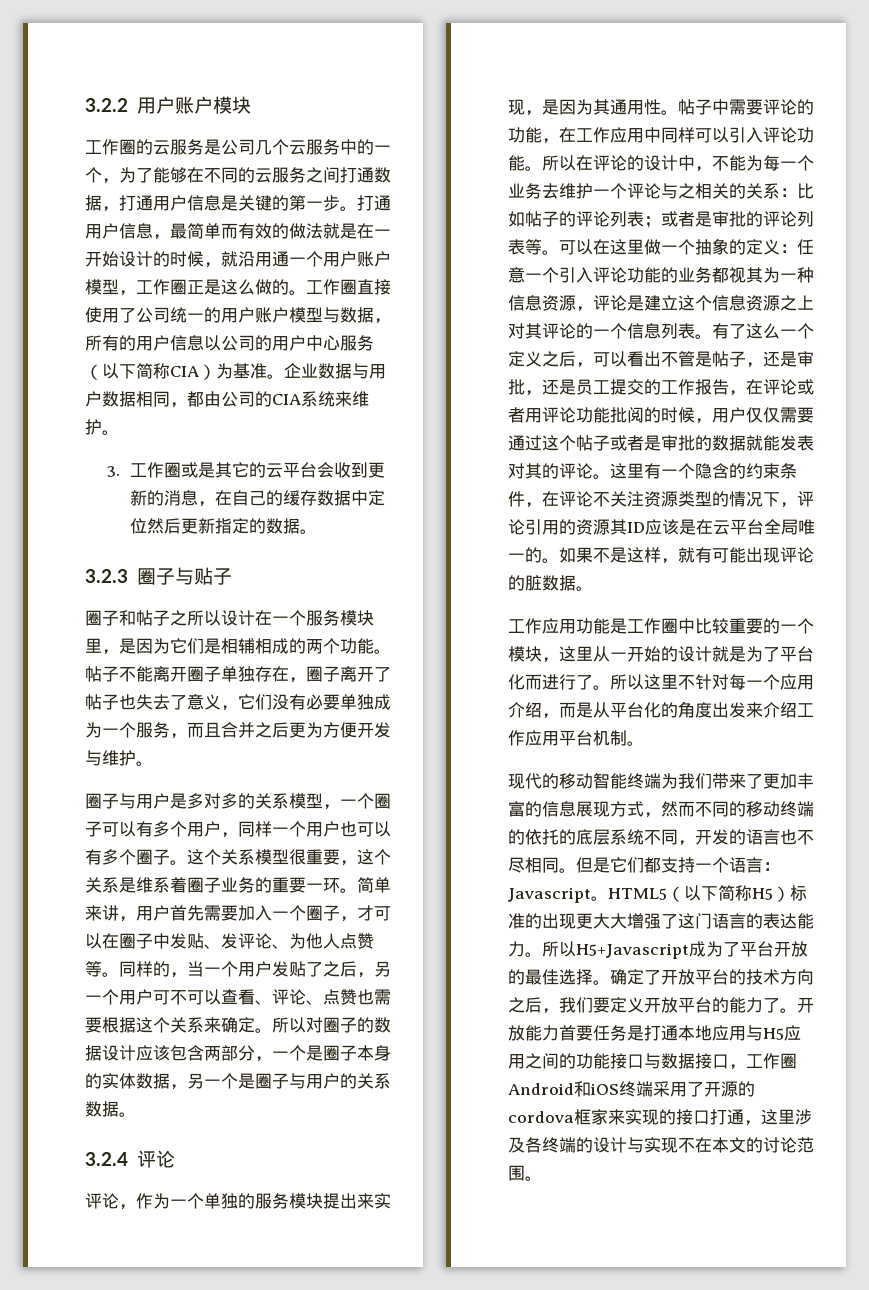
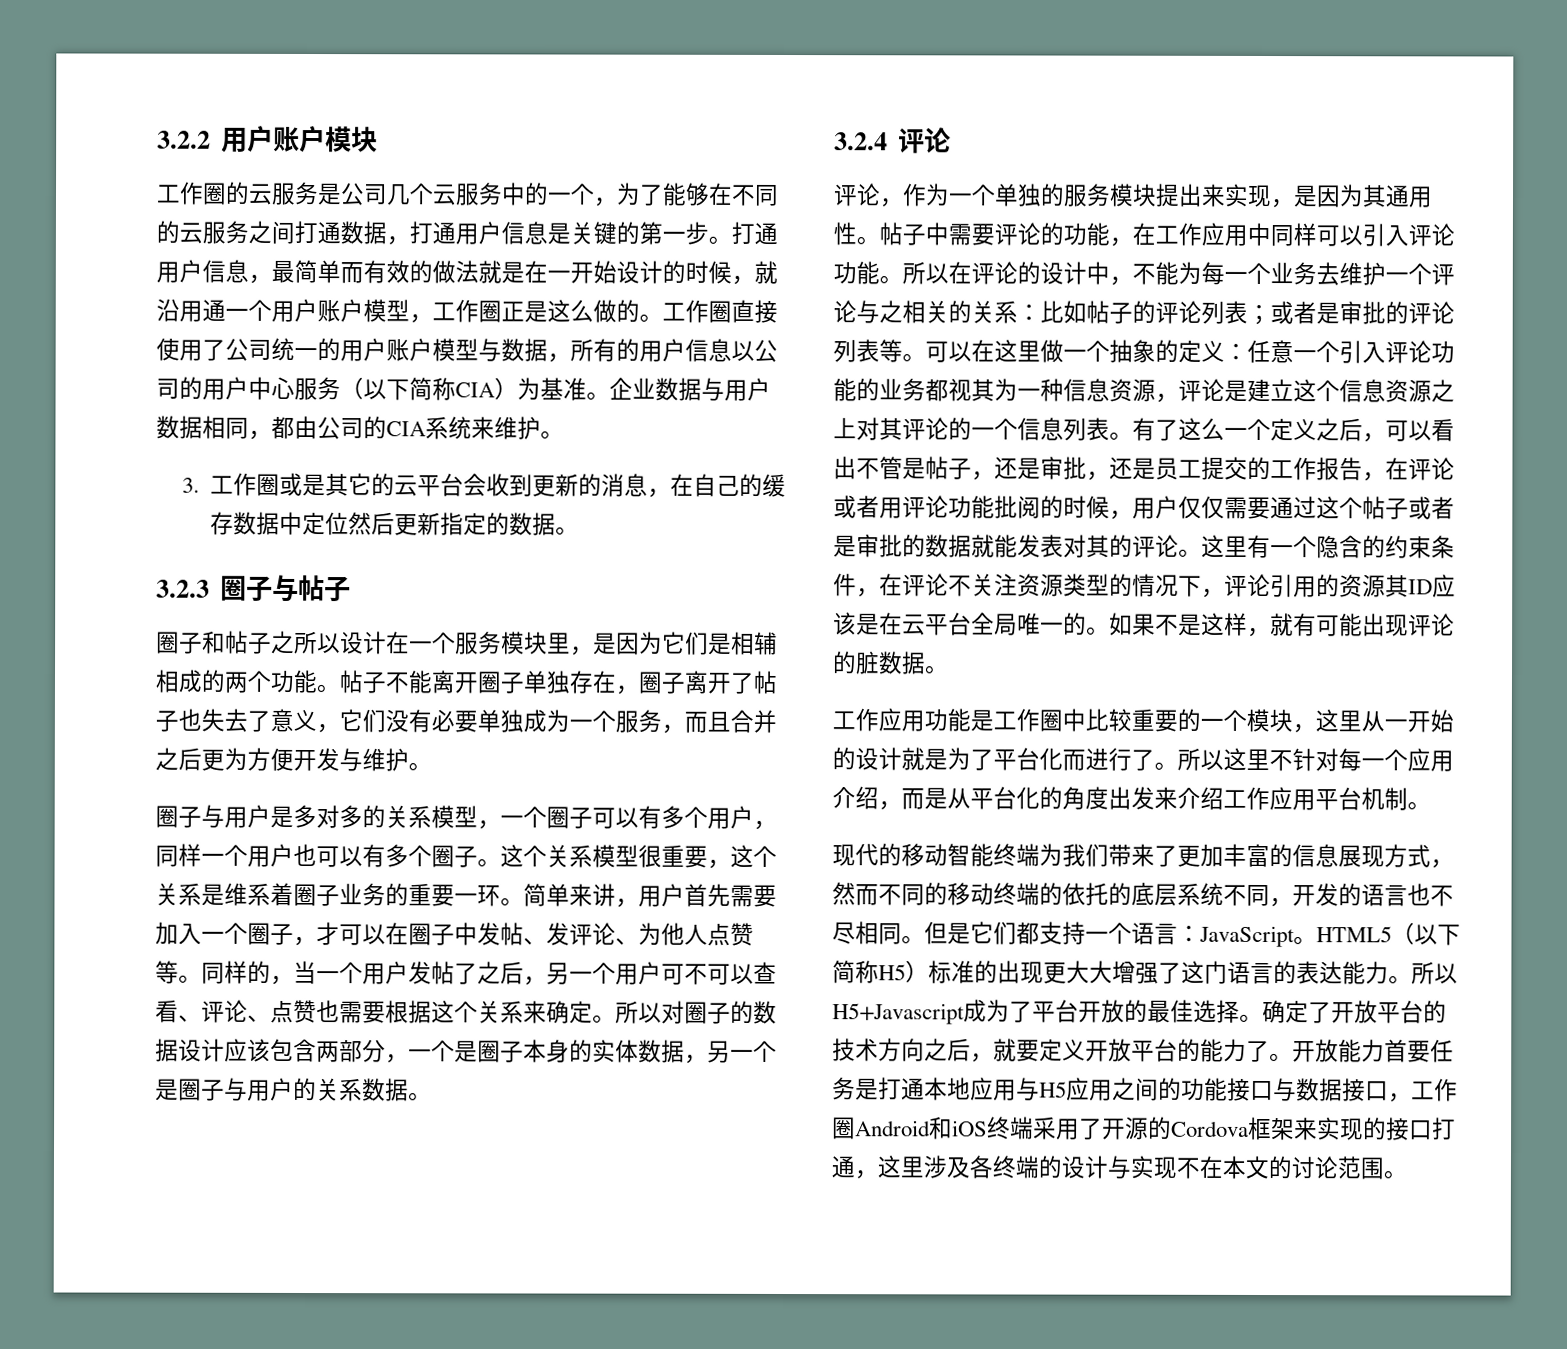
- 3.2.3圈子与贴子
+ 3.2.3圈子与帖子
- 简单来讲，用户首先需要加入一个圈子，才可以在圈子中发贴、发评论、为他人点赞等。
+ 简单来讲，用户首先需要加入一个圈子，才可以在圈子中发帖、发评论、为他人点赞等。
- 同样的，当一个用户发贴了之后，另一个用户可不可以查看、评论、点赞也需要根据这个关系来确定。
+ 同样的，当一个用户发帖了之后，另一个用户可不可以查看、评论、点赞也需要根据这个关系来确定。
- 但是它们都支持一个语言：Javascript。
+ 但是它们都支持一个语言：JavaScript。
- 确定了开放平台的技术方向之后，我们要定义开放平台的能力了。
+ 确定了开放平台的技术方向之后，就要定义开放平台的能力了。
- 开放能力首要任务是打通本地应用与H5应用之间的功能接口与数据接口，工作圈Android和iOS终端采用了开源的cordova框家来实现的接口打通，这里涉及各终端的设计与实现不在本文的讨论范围。
+ 开放能力首要任务是打通本地应用与H5应用之间的功能接口与数据接口，工作圈Android和iOS终端采用了开源的Cordova框架来实现的接口打通，这里涉及各终端的设计与实现不在本文的讨论范围。

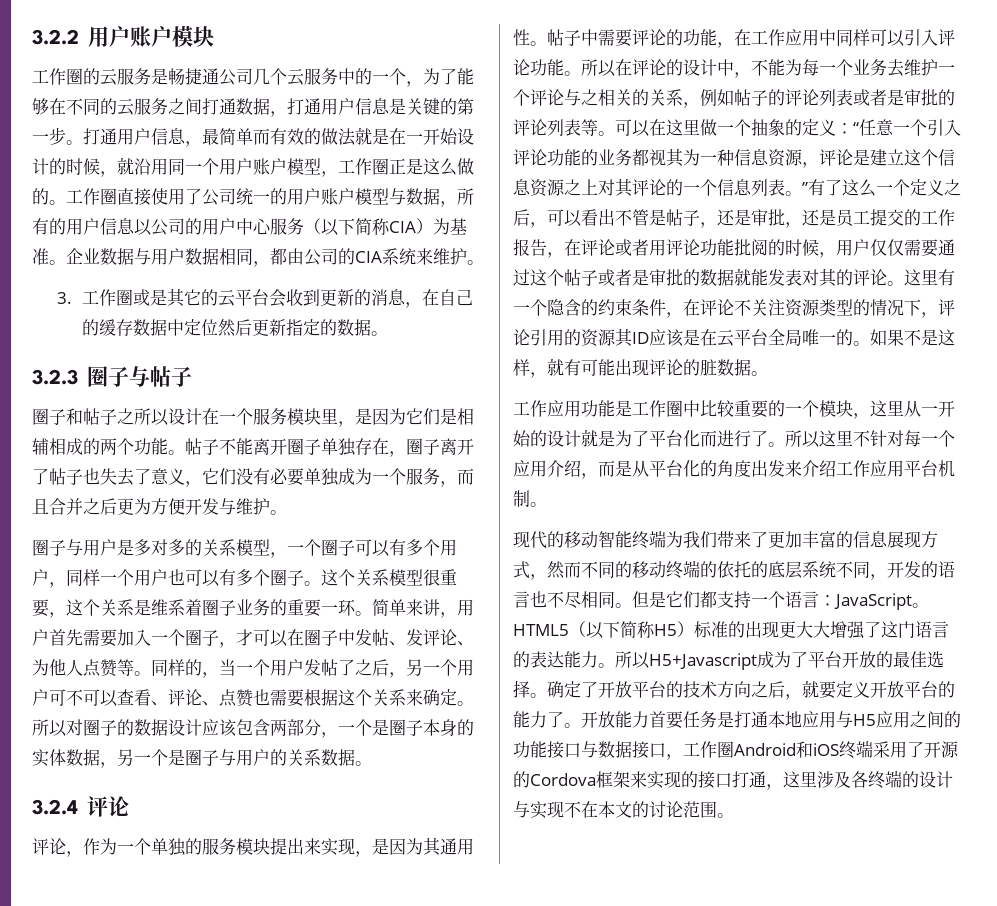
- 工作圈的云服务是公司几个云服务中的一个，为了能够在不同的云服务之间打通数据，打通用户信息是关键的第一步。
+ 工作圈的云服务是畅捷通公司几个云服务中的一个，为了能够在不同的云服务之间打通数据，打通用户信息是关键的第一步。
- 打通用户信息，最简单而有效的做法就是在一开始设计的时候，就沿用通一个用户账户模型，工作圈正是这么做的。
+ 打通用户信息，最简单而有效的做法就是在一开始设计的时候，就沿用同一个用户账户模型，工作圈正是这么做的。
- 所以在评论的设计中，不能为每一个业务去维护一个评论与之相关的关系：比如帖子的评论列表；或者是审批的评论列表等。
+ 所以在评论的设计中，不能为每一个业务去维护一个评论与之相关的关系，例如帖子的评论列表或者是审批的评论列表等。
- 任意一个引入评论功能的业务都视其为一种信息资源，评论是建立这个信息资源之上对其评论的一个信息列表。有了这么一个定义之后，可以看出不管是帖子，还是审批，还是员工提交的工作报告，在评论或者用评论功能批阅的时候，用户仅仅需要通过这个帖子或者是审批的数据就能发表对其的评论。
+ “任意一个引入评论功能的业务都视其为一种信息资源，评论是建立这个信息资源之上对其评论的一个信息列表。”有了这么一个定义之后，可以看出不管是帖子，还是审批，还是员工提交的工作报告，在评论或者用评论功能批阅的时候，用户仅仅需要通过这个帖子或者是审批的数据就能发表对其的评论。

